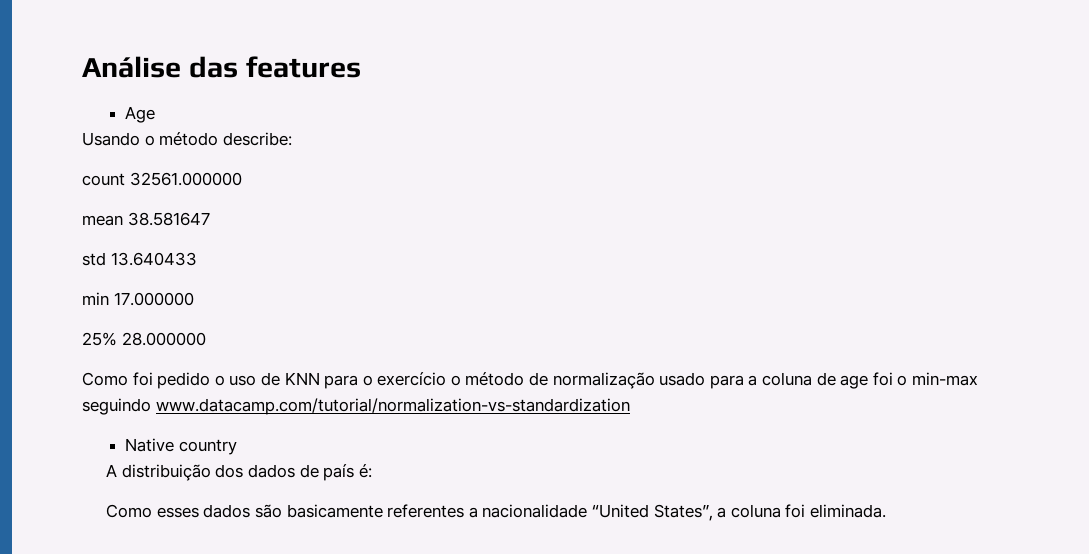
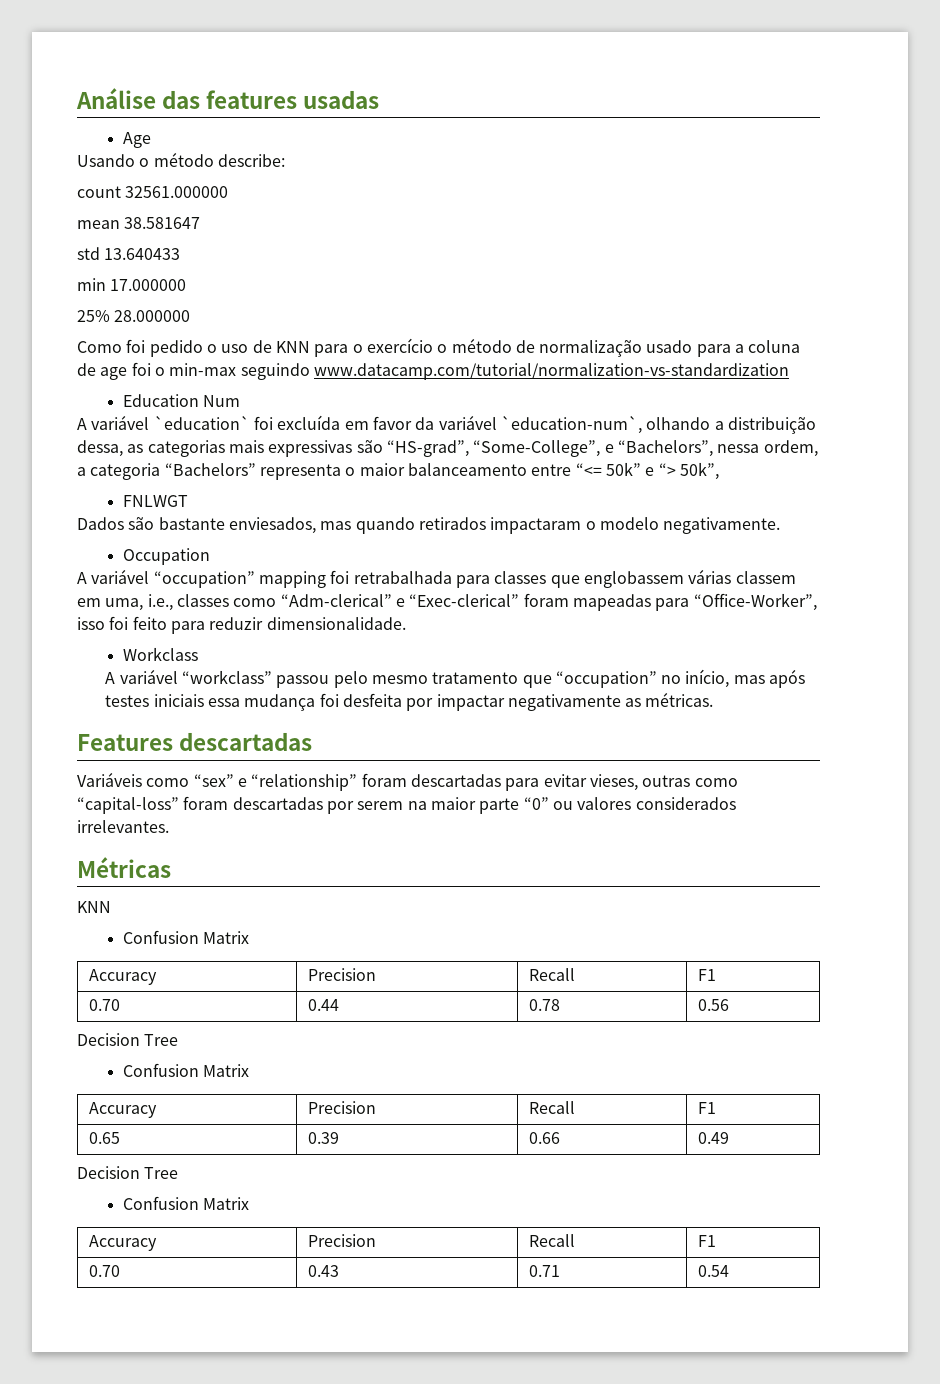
- Análise das features
+ Análise das features usadas
- Native country
- A distribuição dos dados de país é:
- Como esses dados são basicamente referentes a nacionalidade “United States”, a coluna foi eliminada.
+ Education Num
+ A variável `education` foi excluída em favor da variável `education-num`, olhando a distribuição dessa, as categorias mais expressivas são “HS-grad”, “Some-College”, e “Bachelors”, nessa ordem, a categoria “Bachelors” representa o maior balanceamento entre “<= 50k” e “> 50k”,
+ FNLWGT
+ Dados são bastante enviesados, mas quando retirados impactaram o modelo negativamente.
+ Occupation
+ A variável “occupation” mapping foi retrabalhada para classes que englobassem várias classem em uma, i.e., classes como “Adm-clerical” e “Exec-clerical” foram mapeadas para “Office-Worker”, isso foi feito para reduzir dimensionalidade.
+ Workclass
+ A variável “workclass” passou pelo mesmo tratamento que “occupation” no início, mas após testes iniciais essa mudança foi desfeita por impactar negativamente as métricas.
+ Features descartadas
+ Variáveis como “sex” e “relationship” foram descartadas para evitar vieses, outras como “capital-loss” foram descartadas por serem na maior parte “0” ou valores considerados irrelevantes.
+ Métricas
+ KNN
+ Confusion Matrix
+ Accuracy | Precision | Recall | F1
+ 0.70 | 0.44 | 0.78 | 0.56
+ Decision Tree
+ Confusion Matrix
+ Accuracy | Precision | Recall | F1
+ 0.65 | 0.39 | 0.66 | 0.49
+ Decision Tree
+ Confusion Matrix
+ Accuracy | Precision | Recall | F1
+ 0.70 | 0.43 | 0.71 | 0.54

